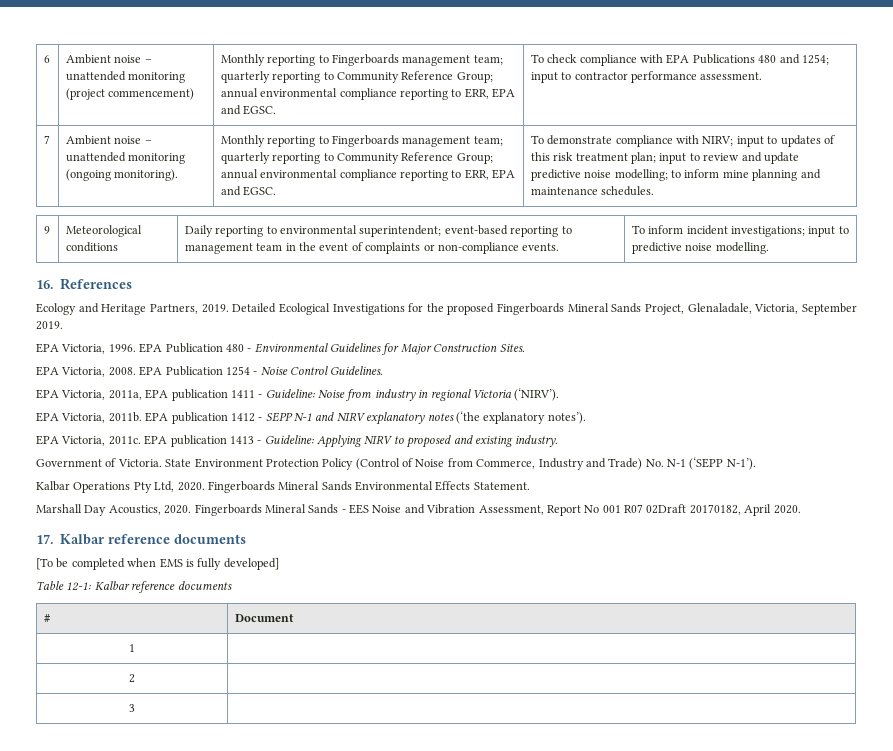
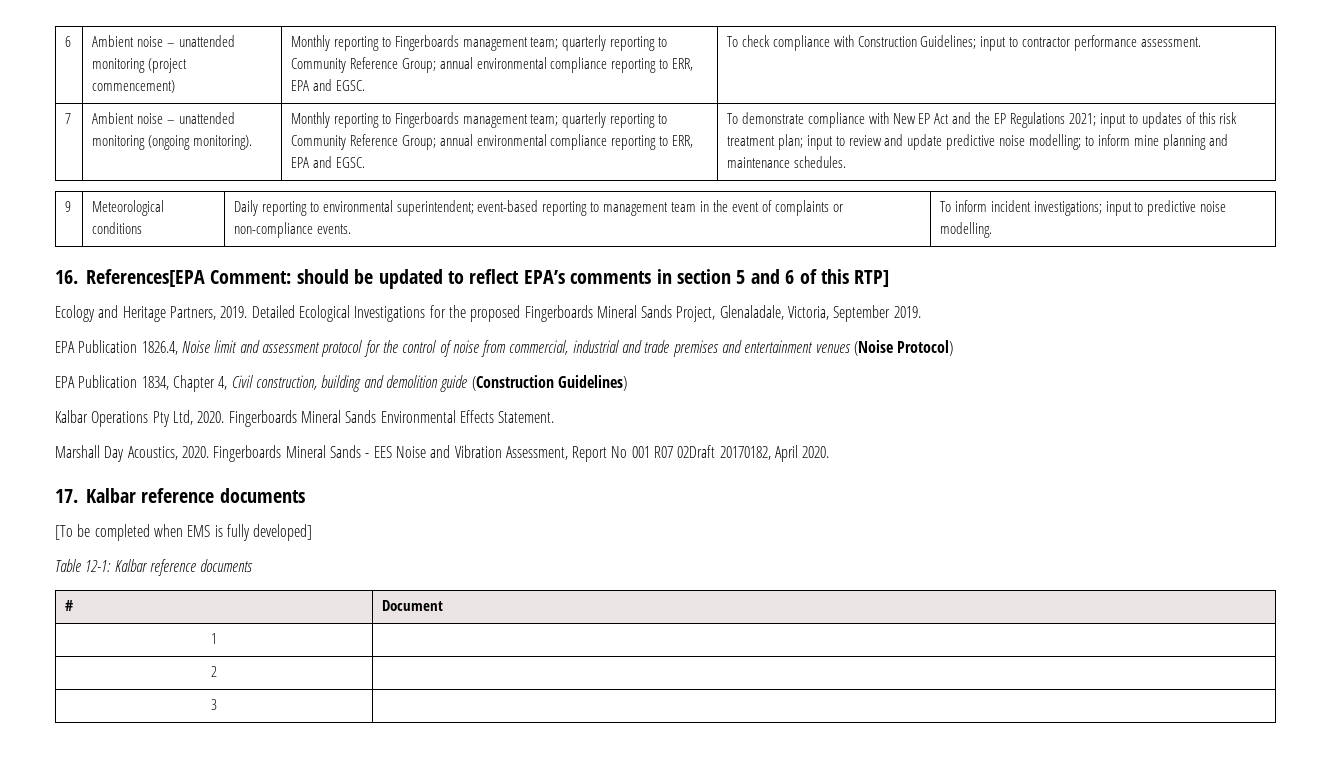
- To check compliance with EPA Publications 480 and 1254; input to contractor performance assessment.
+ To check compliance with Construction Guidelines; input to contractor performance assessment.
- To demonstrate compliance with NIRV; input to updates of this risk treatment plan; input to review and update predictive noise modelling; to inform mine planning and maintenance schedules.
+ To demonstrate compliance with New EP Act and the EP Regulations 2021; input to updates of this risk treatment plan; input to review and update predictive noise modelling; to inform mine planning and maintenance schedules.
- 16. References
+ 16. References[EPA Comment: should be updated to reflect EPA’s comments in section 5 and 6 of this RTP]
- EPA Victoria, 1996. EPA Publication 480 - Environmental Guidelines for Major Construction Sites.
- EPA Victoria, 2008. EPA Publication 1254 - Noise Control Guidelines.
- EPA Victoria, 2011a, EPA publication 1411 - Guideline: Noise from industry in regional Victoria (‘NIRV’).
- EPA Victoria, 2011b. EPA publication 1412 - SEPP N-1 and NIRV explanatory notes (‘the explanatory notes’).
- EPA Victoria, 2011c. EPA publication 1413 - Guideline: Applying NIRV to proposed and existing industry.
- Government of Victoria. State Environment Protection Policy (Control of Noise from Commerce, Industry and Trade) No. N-1 (‘SEPP N-1’).
+ EPA Publication 1826.4, Noise limit and assessment protocol for the control of noise from commercial, industrial and trade premises and entertainment venues (Noise Protocol)
+ EPA Publication 1834, Chapter 4, Civil construction, building and demolition guide (Construction Guidelines)

